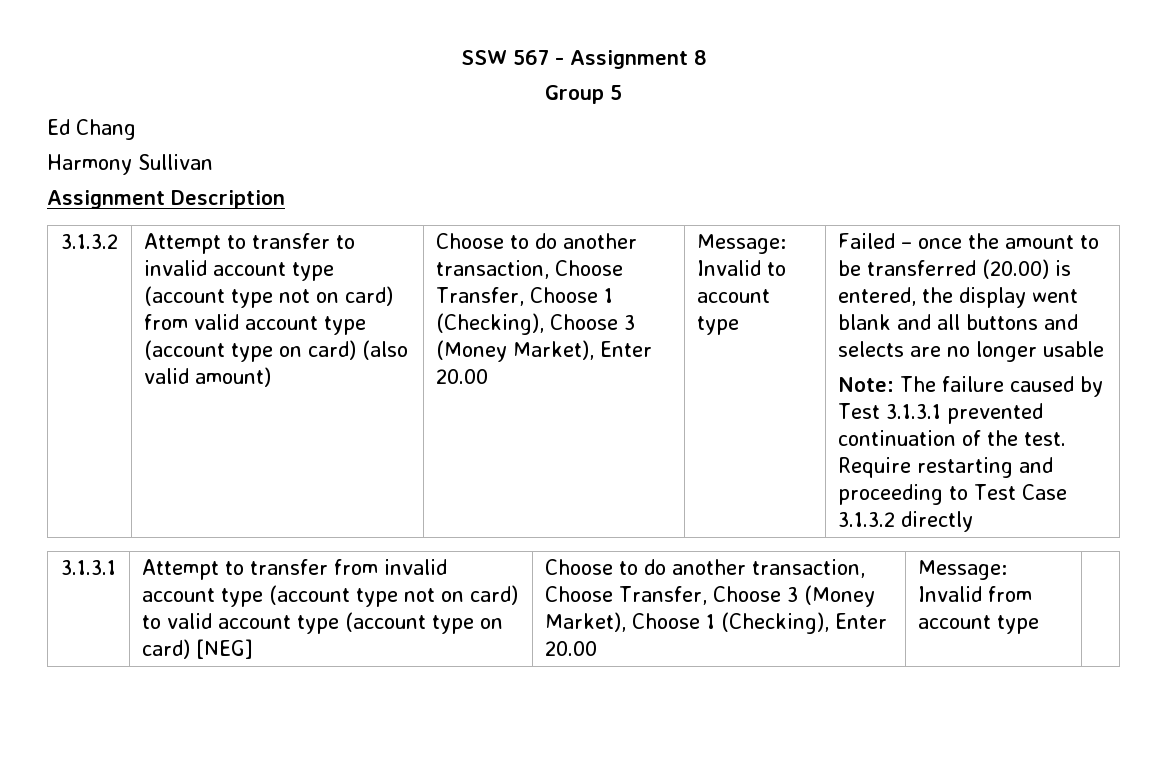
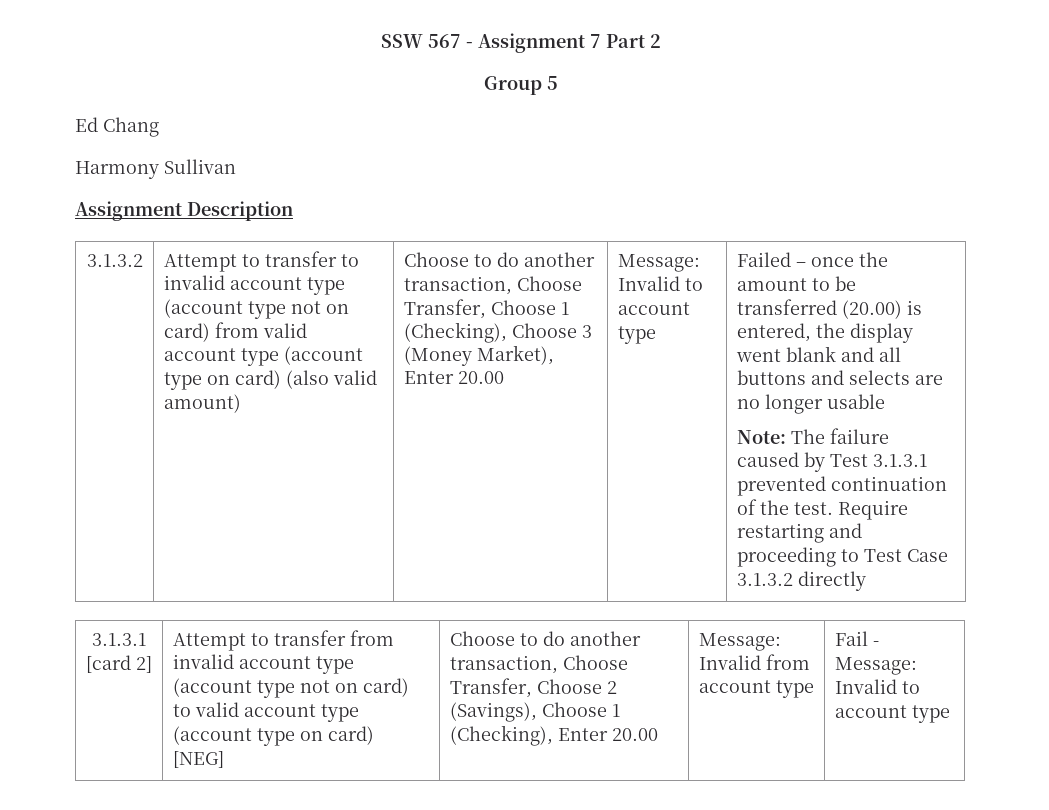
- SSW 567 - Assignment 8
+ SSW 567 - Assignment 7 Part 2
  Require restarting and proceeding to Test Case 3.1.3.2 directly
- 3.1.3.1
+ 3.1.3.1 [card 2]
- Choose to do another transaction, Choose Transfer, Choose 3 (Money Market), Choose 1 (Checking), Enter 20.00
+ Choose to do another transaction, Choose Transfer, Choose 2 (Savings), Choose 1 (Checking), Enter 20.00
+ Fail - Message: Invalid to account type

